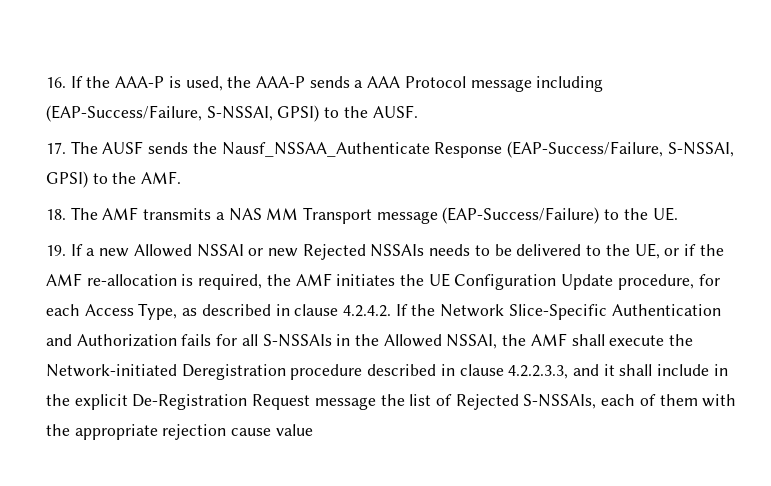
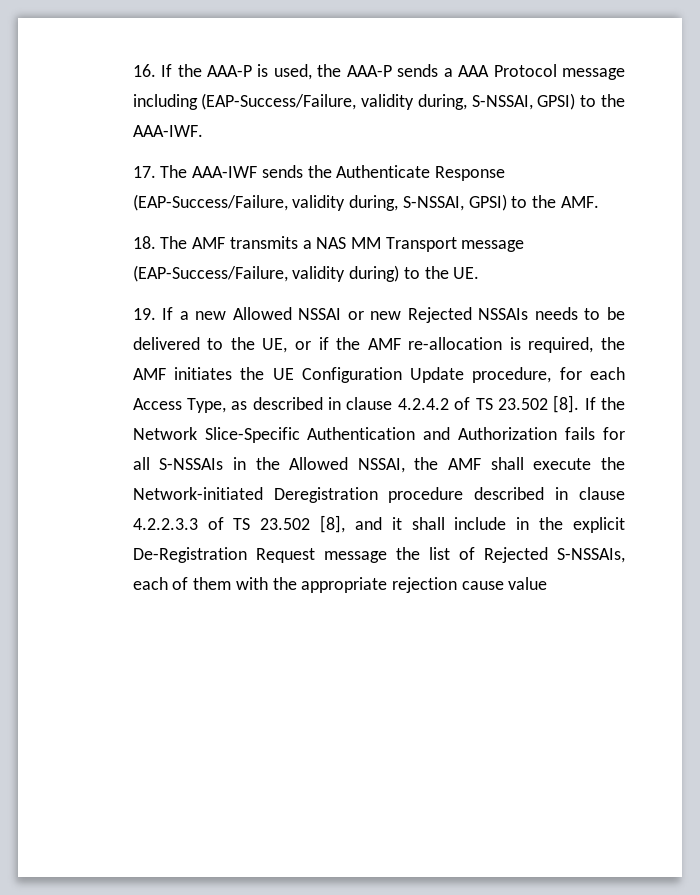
- 16. If the AAA-P is used, the AAA-P sends a AAA Protocol message including (EAP-Success/Failure, S-NSSAI, GPSI) to the AUSF.
+ 16. If the AAA-P is used, the AAA-P sends a AAA Protocol message including (EAP-Success/Failure, validity during, S-NSSAI, GPSI) to the AAA-IWF.
- 17. The AUSF sends the Nausf_NSSAA_Authenticate Response (EAP-Success/Failure, S-NSSAI, GPSI) to the AMF.
+ 17. The AAA-IWF sends the Authenticate Response (EAP-Success/Failure, validity during, S-NSSAI, GPSI) to the AMF.
- 18. The AMF transmits a NAS MM Transport message (EAP-Success/Failure) to the UE.
+ 18. The AMF transmits a NAS MM Transport message (EAP-Success/Failure, validity during) to the UE.
- 19. If a new Allowed NSSAI or new Rejected NSSAIs needs to be delivered to the UE, or if the AMF re-allocation is required, the AMF initiates the UE Configuration Update procedure, for each Access Type, as described in clause 4.2.4.2. If the Network Slice-Specific Authentication and Authorization fails for all S-NSSAIs in the Allowed NSSAI, the AMF shall execute the Network-initiated Deregistration procedure described in clause 4.2.2.3.3, and it shall include in the explicit De-Registration Request message the list of Rejected S-NSSAIs, each of them with the appropriate rejection cause value
+ 19. If a new Allowed NSSAI or new Rejected NSSAIs needs to be delivered to the UE, or if the AMF re-allocation is required, the AMF initiates the UE Configuration Update procedure, for each Access Type, as described in clause 4.2.4.2 of TS 23.502 [8]. If the Network Slice-Specific Authentication and Authorization fails for all S-NSSAIs in the Allowed NSSAI, the AMF shall execute the Network-initiated Deregistration procedure described in clause 4.2.2.3.3 of TS 23.502 [8], and it shall include in the explicit De-Registration Request message the list of Rejected S-NSSAIs, each of them with the appropriate rejection cause value

